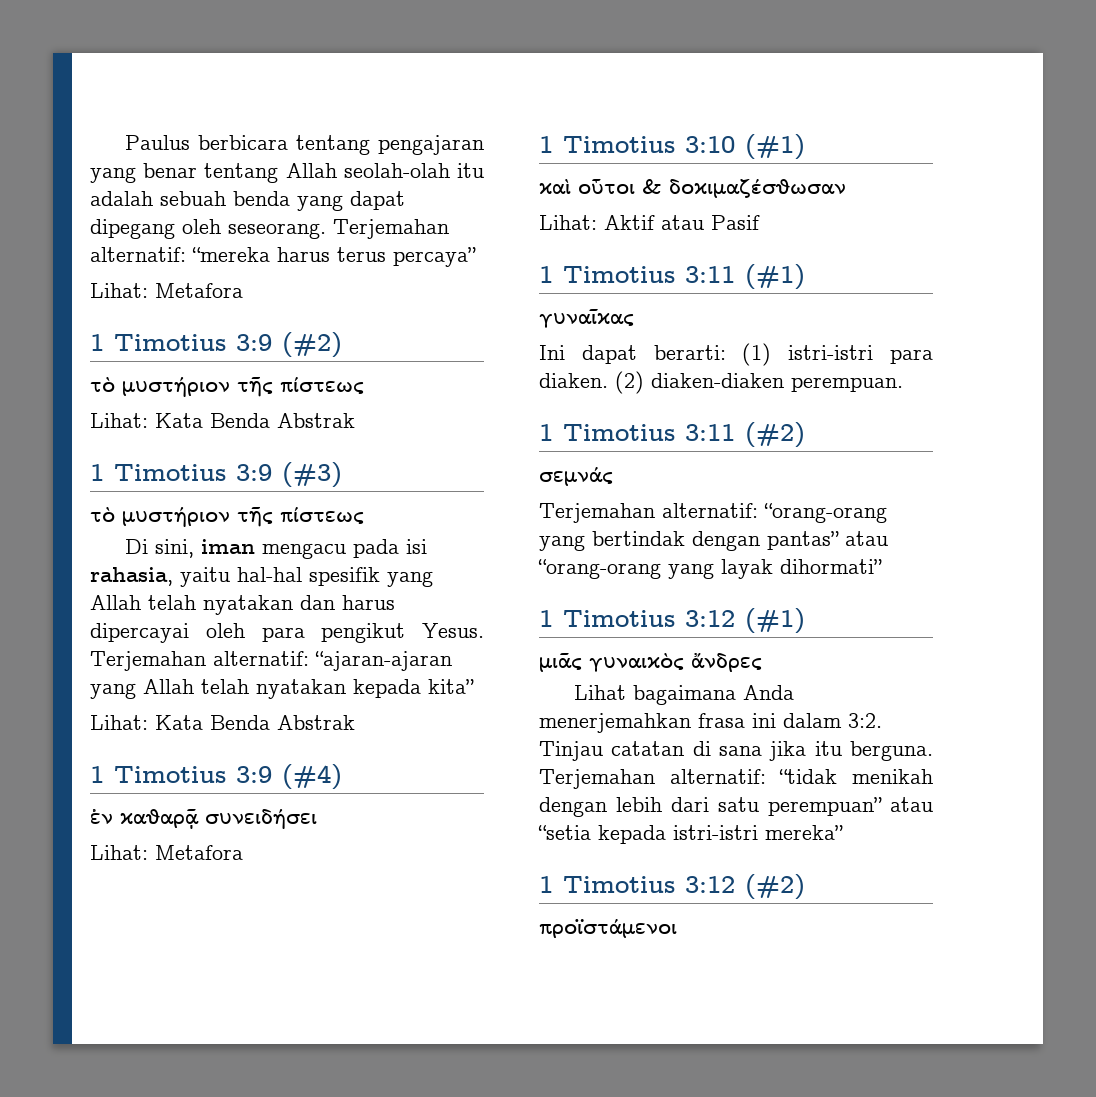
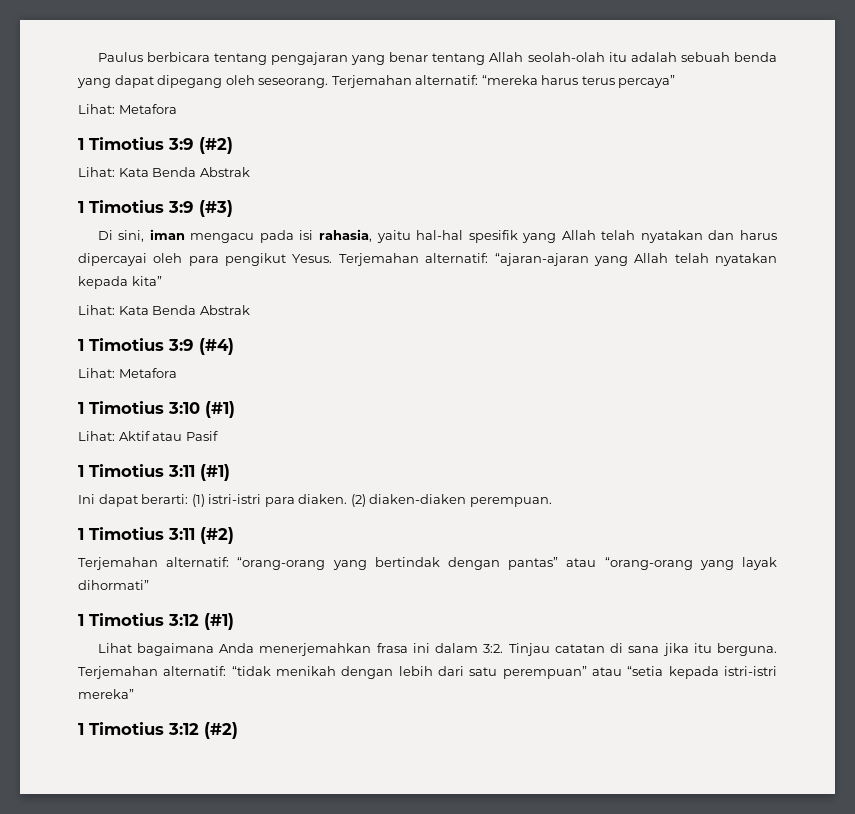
  1 Timotius 3:9 (#2)
- τὸ μυστήριον τῆς πίστεως
  1 Timotius 3:9 (#3)
- τὸ μυστήριον τῆς πίστεως
- ἐν καθαρᾷ συνειδήσει
- καὶ οὗτοι & δοκιμαζέσθωσαν
- γυναῖκας
- σεμνάς
- μιᾶς γυναικὸς ἄνδρες
- προϊστάμενοι

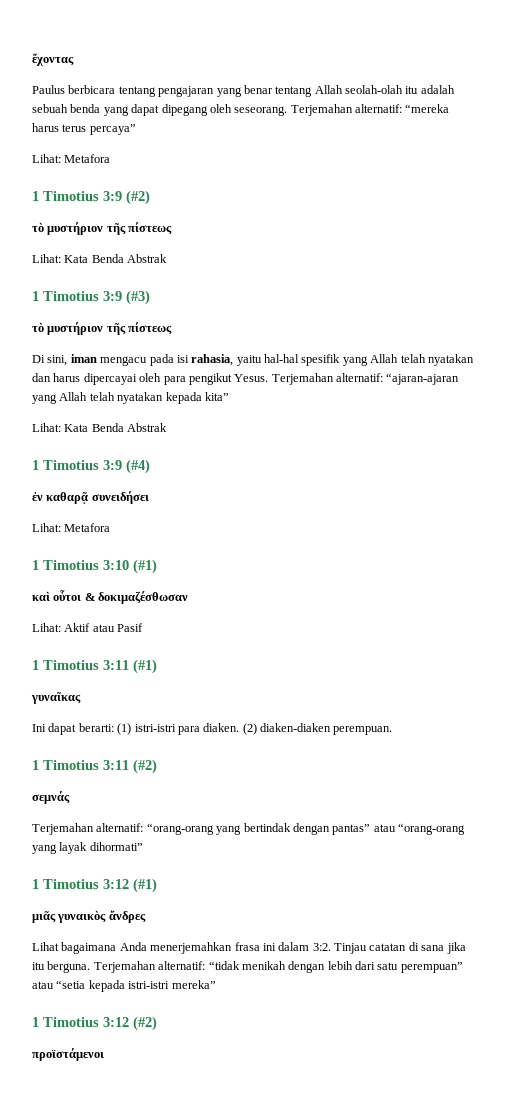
+ ἔχοντας
  1 Timotius 3:9 (#2)
+ τὸ μυστήριον τῆς πίστεως
  1 Timotius 3:9 (#3)
+ τὸ μυστήριον τῆς πίστεως
+ ἐν καθαρᾷ συνειδήσει
+ καὶ οὗτοι & δοκιμαζέσθωσαν
+ γυναῖκας
+ σεμνάς
+ μιᾶς γυναικὸς ἄνδρες
+ προϊστάμενοι

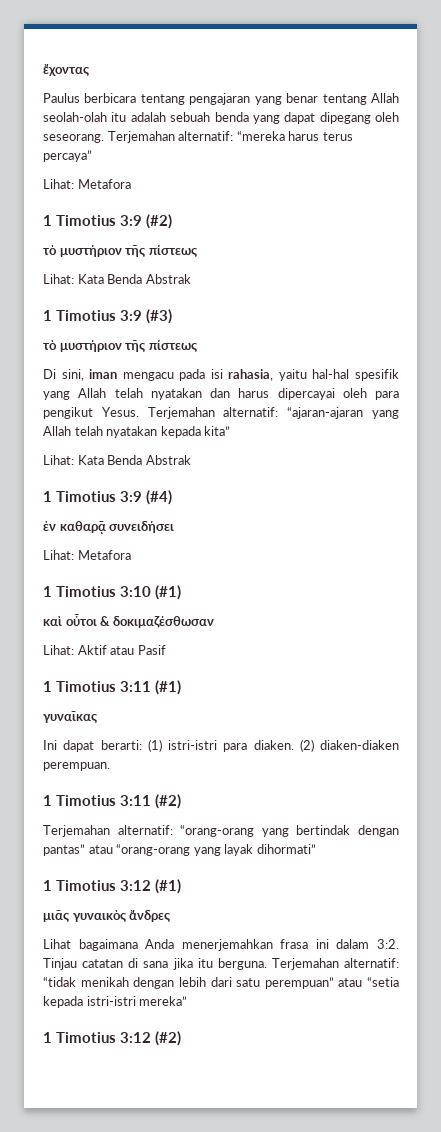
- σεμνάς
- προϊστάμενοι

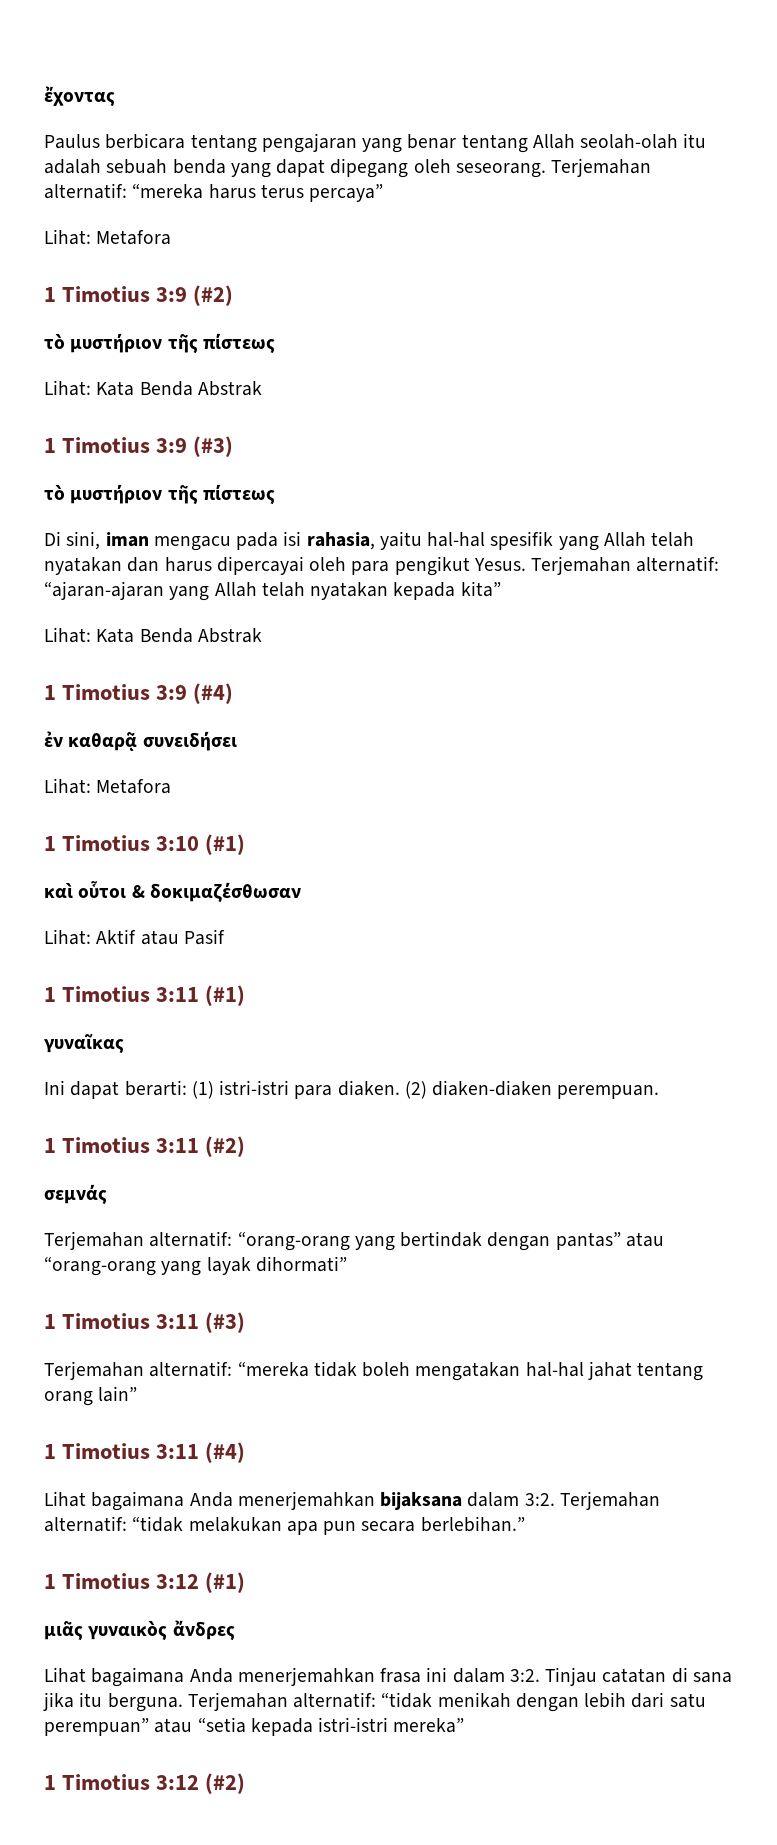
+ σεμνάς
+ 1 Timotius 3:11 (#3)
+ Terjemahan alternatif: “mereka tidak boleh mengatakan hal-hal jahat tentang orang lain”
+ 1 Timotius 3:11 (#4)
+ Lihat bagaimana Anda menerjemahkan bijaksana dalam 3:2. Terjemahan alternatif: “tidak melakukan apa pun secara berlebihan.”

